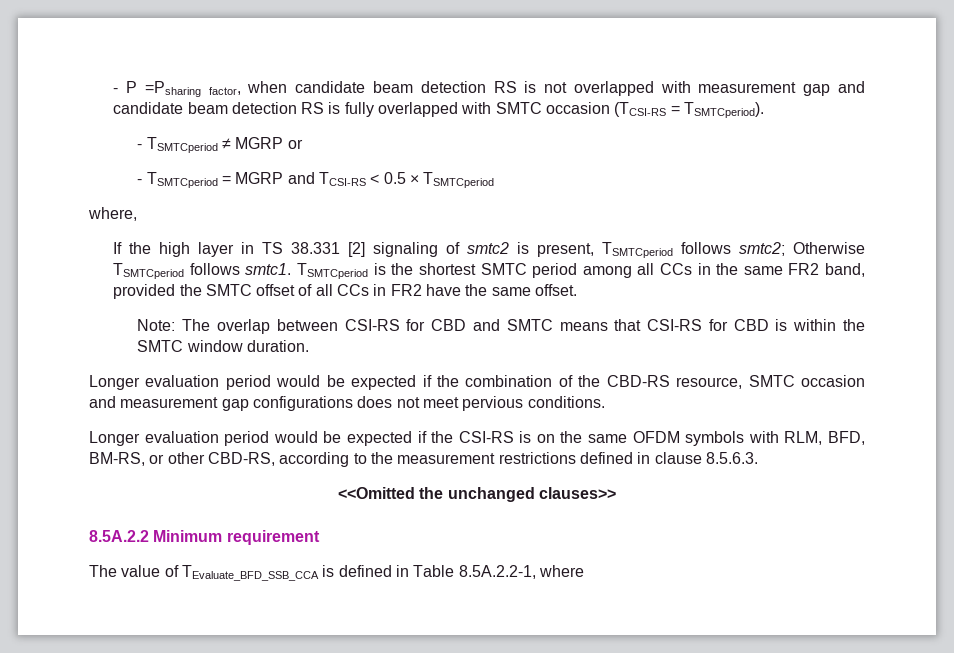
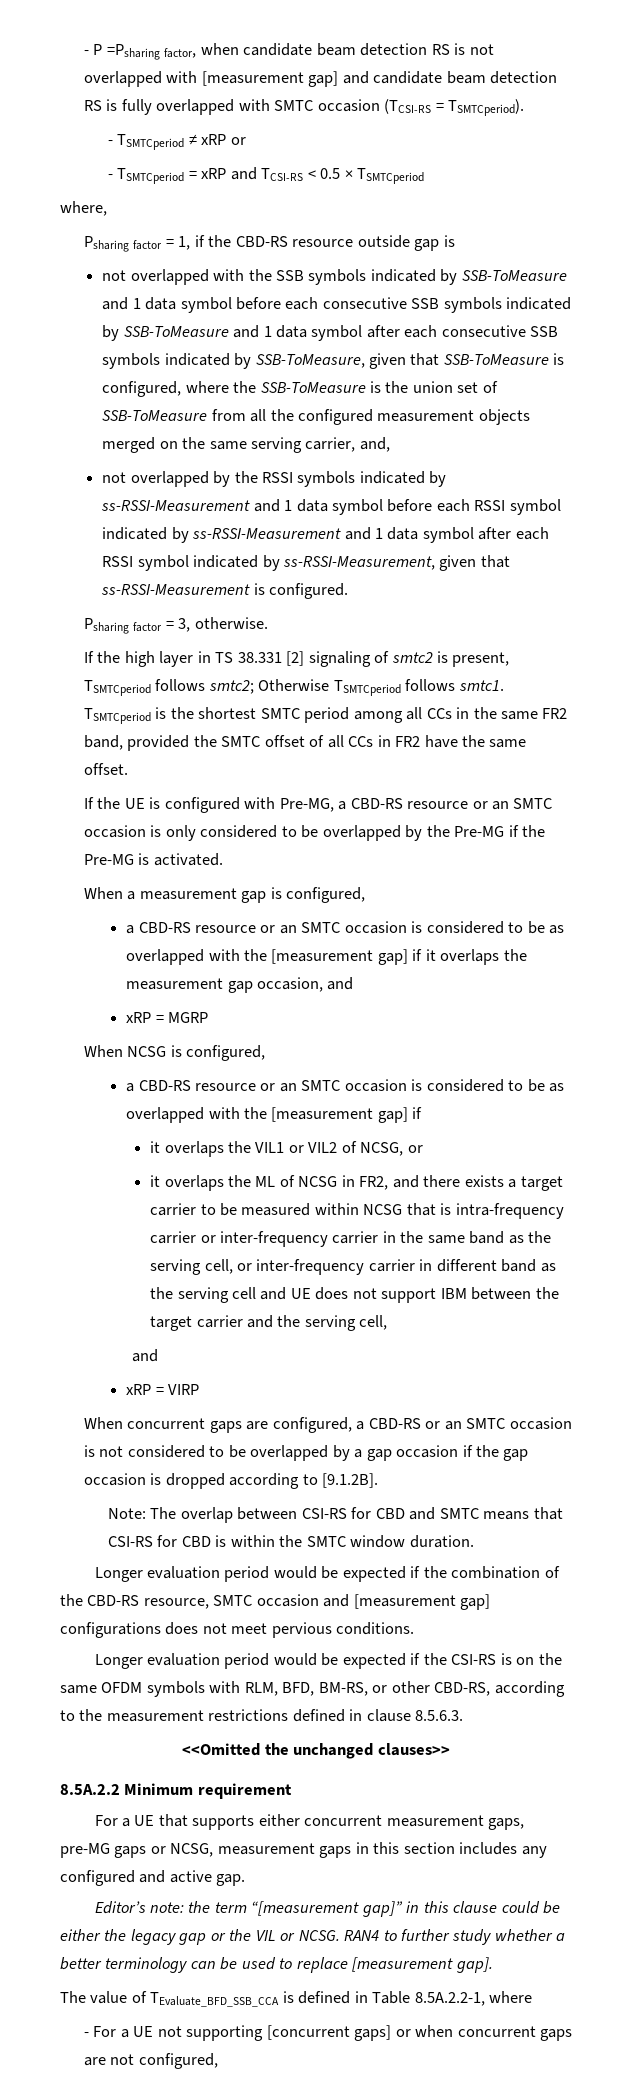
- - P =Psharing factor, when candidate beam detection RS is not overlapped with measurement gap and candidate beam detection RS is fully overlapped with SMTC occasion (TCSI-RS = TSMTCperiod).
+ - P =Psharing factor, when candidate beam detection RS is not overlapped with [measurement gap] and candidate beam detection RS is fully overlapped with SMTC occasion (TCSI-RS = TSMTCperiod).
- - TSMTCperiod ≠ MGRP or
+ - TSMTCperiod ≠ xRP or
- - TSMTCperiod = MGRP and TCSI-RS < 0.5 × TSMTCperiod
+ - TSMTCperiod = xRP and TCSI-RS < 0.5 × TSMTCperiod
+ Psharing factor = 1, if the CBD-RS resource outside gap is
+ not overlapped with the SSB symbols indicated by SSB-ToMeasure and 1 data symbol before each consecutive SSB symbols indicated by SSB-ToMeasure and 1 data symbol after each consecutive SSB symbols indicated by SSB-ToMeasure, given that SSB-ToMeasure is configured, where the SSB-ToMeasure is the union set of SSB-ToMeasure from all the configured measurement objects merged on the same serving carrier, and,
+ not overlapped by the RSSI symbols indicated by ss-RSSI-Measurement and 1 data symbol before each RSSI symbol indicated by ss-RSSI-Measurement and 1 data symbol after each RSSI symbol indicated by ss-RSSI-Measurement, given that ss-RSSI-Measurement is configured.
+ Psharing factor = 3, otherwise.
+ If the UE is configured with Pre-MG, a CBD-RS resource or an SMTC occasion is only considered to be overlapped by the Pre-MG if the Pre-MG is activated.
+ When a measurement gap is configured,
+ a CBD-RS resource or an SMTC occasion is considered to be as overlapped with the [measurement gap] if it overlaps the measurement gap occasion, and
+ xRP = MGRP
+ When NCSG is configured,
+ a CBD-RS resource or an SMTC occasion is considered to be as overlapped with the [measurement gap] if
+ it overlaps the VIL1 or VIL2 of NCSG, or
+ it overlaps the ML of NCSG in FR2, and there exists a target carrier to be measured within NCSG that is intra-frequency carrier or inter-frequency carrier in the same band as the serving cell, or inter-frequency carrier in different band as the serving cell and UE does not support IBM between the target carrier and the serving cell,
+ and
+ xRP = VIRP
+ When concurrent gaps are configured, a CBD-RS or an SMTC occasion is not considered to be overlapped by a gap occasion if the gap occasion is dropped according to [9.1.2B].
- Longer evaluation period would be expected if the combination of the CBD-RS resource, SMTC occasion and measurement gap configurations does not meet pervious conditions.
+ Longer evaluation period would be expected if the combination of the CBD-RS resource, SMTC occasion and [measurement gap] configurations does not meet pervious conditions.
+ For a UE that supports either concurrent measurement gaps, pre-MG gaps or NCSG, measurement gaps in this section includes any configured and active gap.
+ Editor’s note: the term “[measurement gap]” in this clause could be either the legacy gap or the VIL or NCSG. RAN4 to further study whether a better terminology can be used to replace [measurement gap].
+ - For a UE not supporting [concurrent gaps] or when concurrent gaps are not configured,

